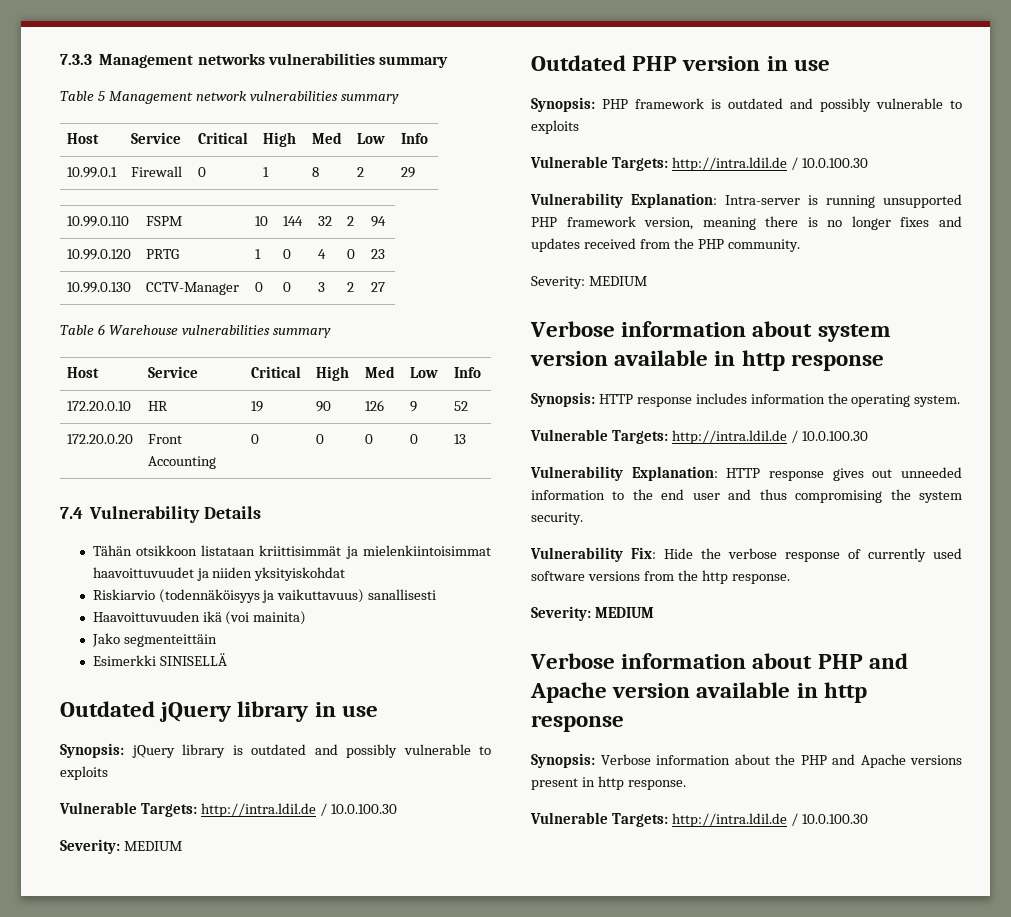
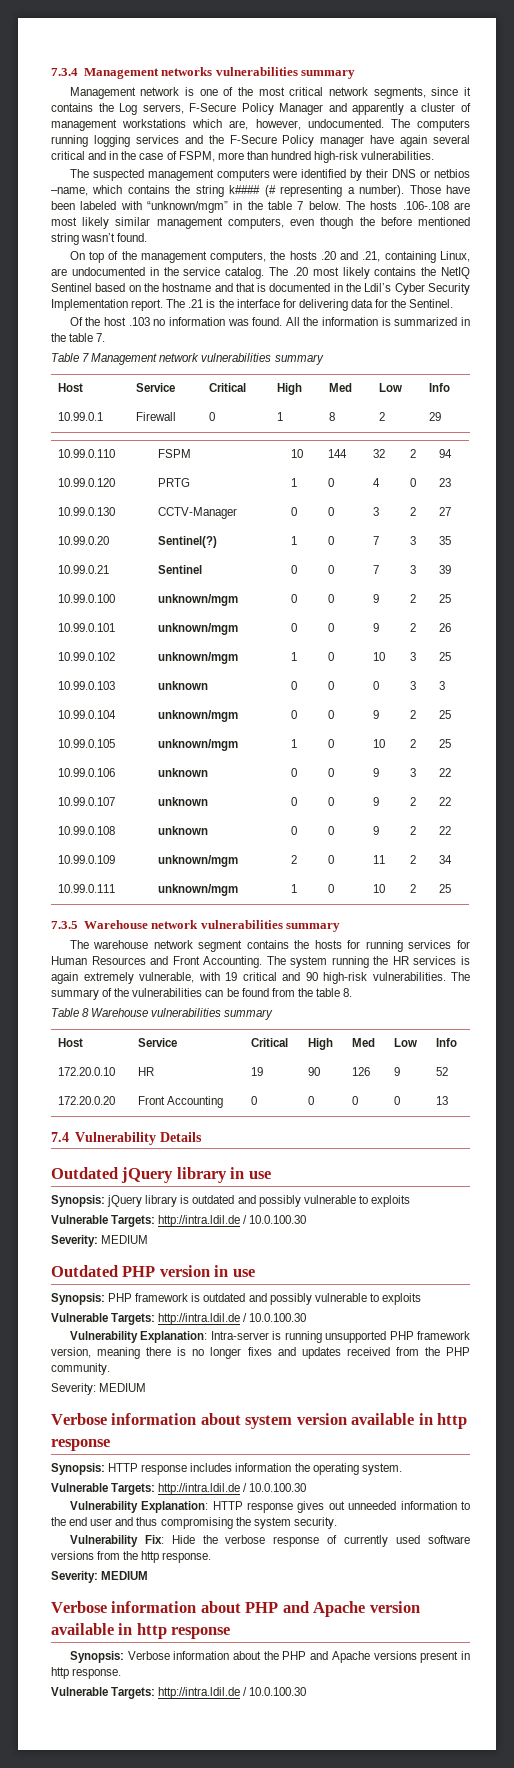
- 7.3.3 Management networks vulnerabilities summary
+ 7.3.4 Management networks vulnerabilities summary
- Table 5 Management network vulnerabilities summary
+ Management network is one of the most critical network segments, since it contains the Log servers, F-Secure Policy Manager and apparently a cluster of management workstations which are, however, undocumented. The computers running logging services and the F-Secure Policy manager have again several critical and in the case of FSPM, more than hundred high-risk vulnerabilities.
+ The suspected management computers were identified by their DNS or netbios –name, which contains the string k#### (# representing a number). Those have been labeled with “unknown/mgm” in the table 7 below. The hosts .106-.108 are most likely similar management computers, even though the before mentioned string wasn’t found.
+ On top of the management computers, the hosts .20 and .21, containing Linux, are undocumented in the service catalog. The .20 most likely contains the NetIQ Sentinel based on the hostname and that is documented in the Ldil’s Cyber Security Implementation report. The .21 is the interface for delivering data for the Sentinel.
+ Of the host .103 no information was found. All the information is summarized in the table 7.
+ Table 7 Management network vulnerabilities summary
- Table 6 Warehouse vulnerabilities summary
+ 10.99.0.20 | Sentinel(?) | 1 | 0 | 7 | 3 | 35
+ 10.99.0.21 | Sentinel | 0 | 0 | 7 | 3 | 39
+ 10.99.0.100 | unknown/mgm | 0 | 0 | 9 | 2 | 25
+ 10.99.0.101 | unknown/mgm | 0 | 0 | 9 | 2 | 26
+ 10.99.0.102 | unknown/mgm | 1 | 0 | 10 | 3 | 25
+ 10.99.0.103 | unknown | 0 | 0 | 0 | 3 | 3
+ 10.99.0.104 | unknown/mgm | 0 | 0 | 9 | 2 | 25
+ 10.99.0.105 | unknown/mgm | 1 | 0 | 10 | 2 | 25
+ 10.99.0.106 | unknown | 0 | 0 | 9 | 3 | 22
+ 10.99.0.107 | unknown | 0 | 0 | 9 | 2 | 22
+ 10.99.0.108 | unknown | 0 | 0 | 9 | 2 | 22
+ 10.99.0.109 | unknown/mgm | 2 | 0 | 11 | 2 | 34
+ 10.99.0.111 | unknown/mgm | 1 | 0 | 10 | 2 | 25
+ 7.3.5 Warehouse network vulnerabilities summary
+ The warehouse network segment contains the hosts for running services for Human Resources and Front Accounting. The system running the HR services is again extremely vulnerable, with 19 critical and 90 high-risk vulnerabilities. The summary of the vulnerabilities can be found from the table 8.
+ Table 8 Warehouse vulnerabilities summary
- Tähän otsikkoon listataan kriittisimmät ja mielenkiintoisimmat haavoittuvuudet ja niiden yksityiskohdat
- Riskiarvio (todennäköisyys ja vaikuttavuus) sanallisesti
- Haavoittuvuuden ikä (voi mainita)
- Jako segmenteittäin
- Esimerkki SINISELLÄ

